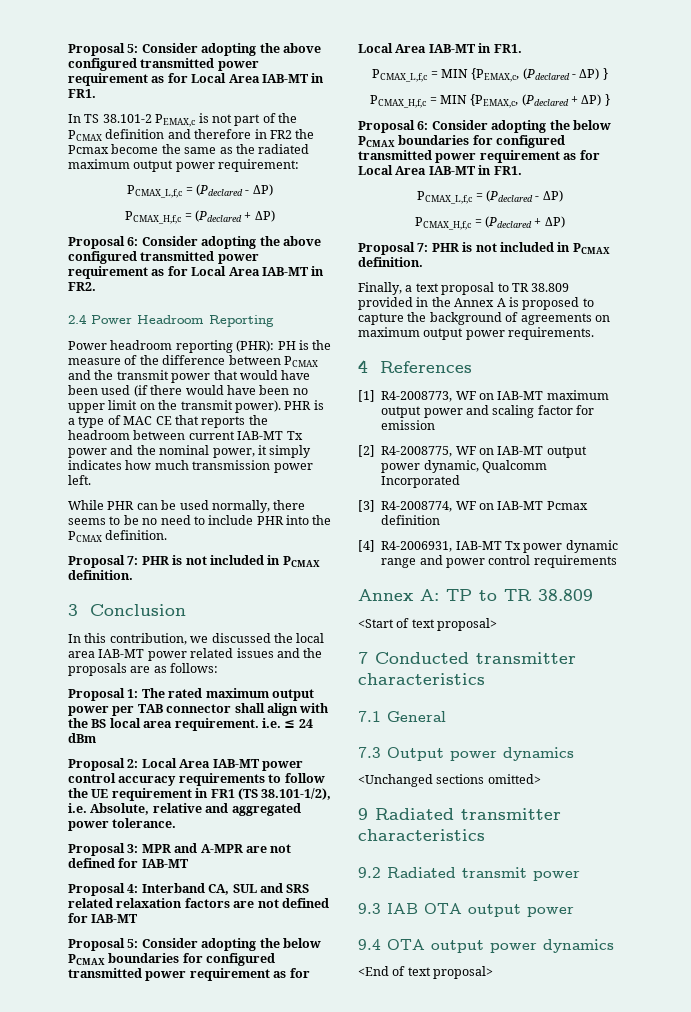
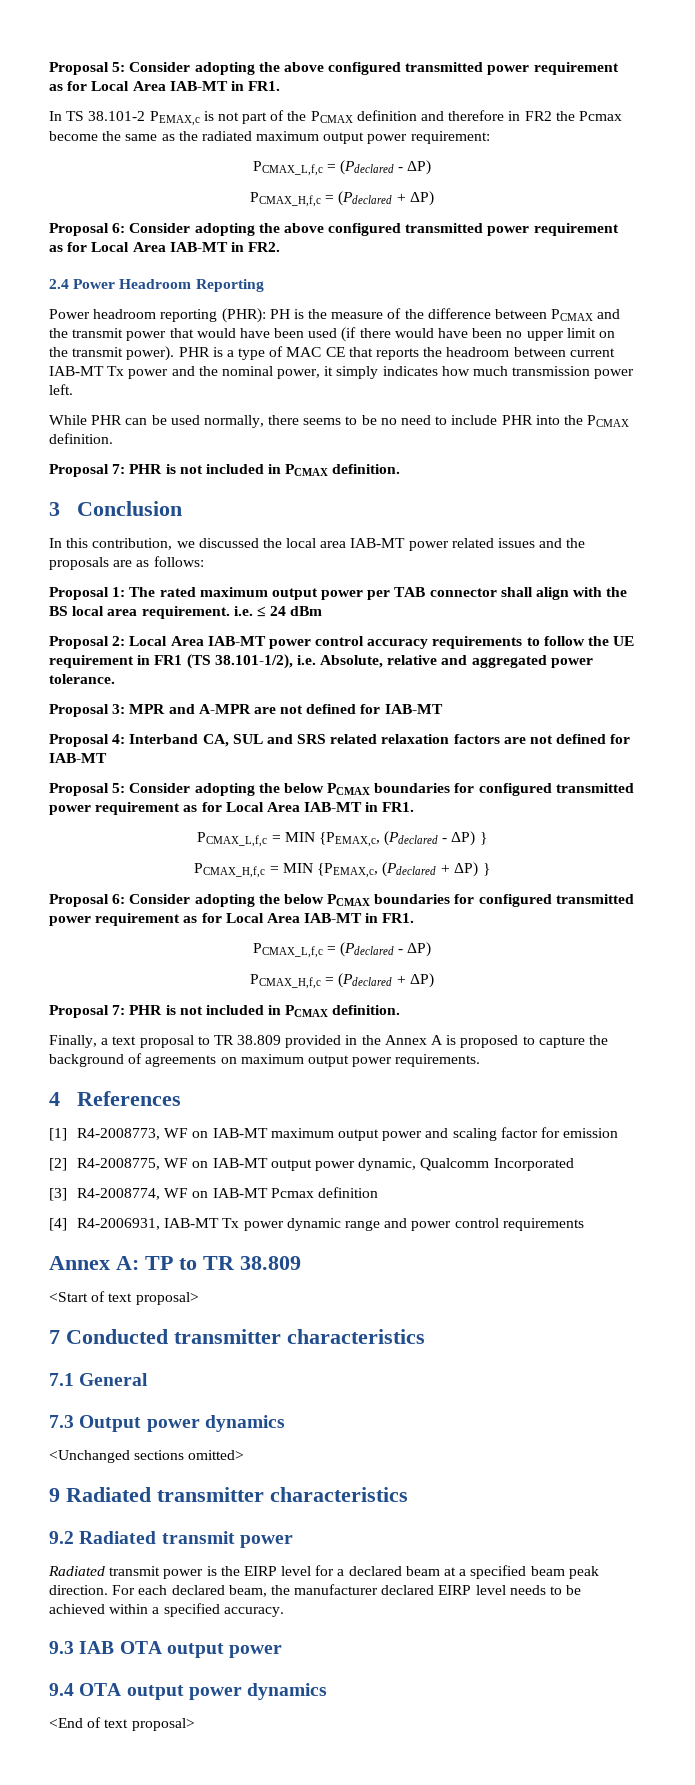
+ Radiated transmit power is the EIRP level for a declared beam at a specified beam peak direction. For each declared beam, the manufacturer declared EIRP level needs to be achieved within a specified accuracy.

